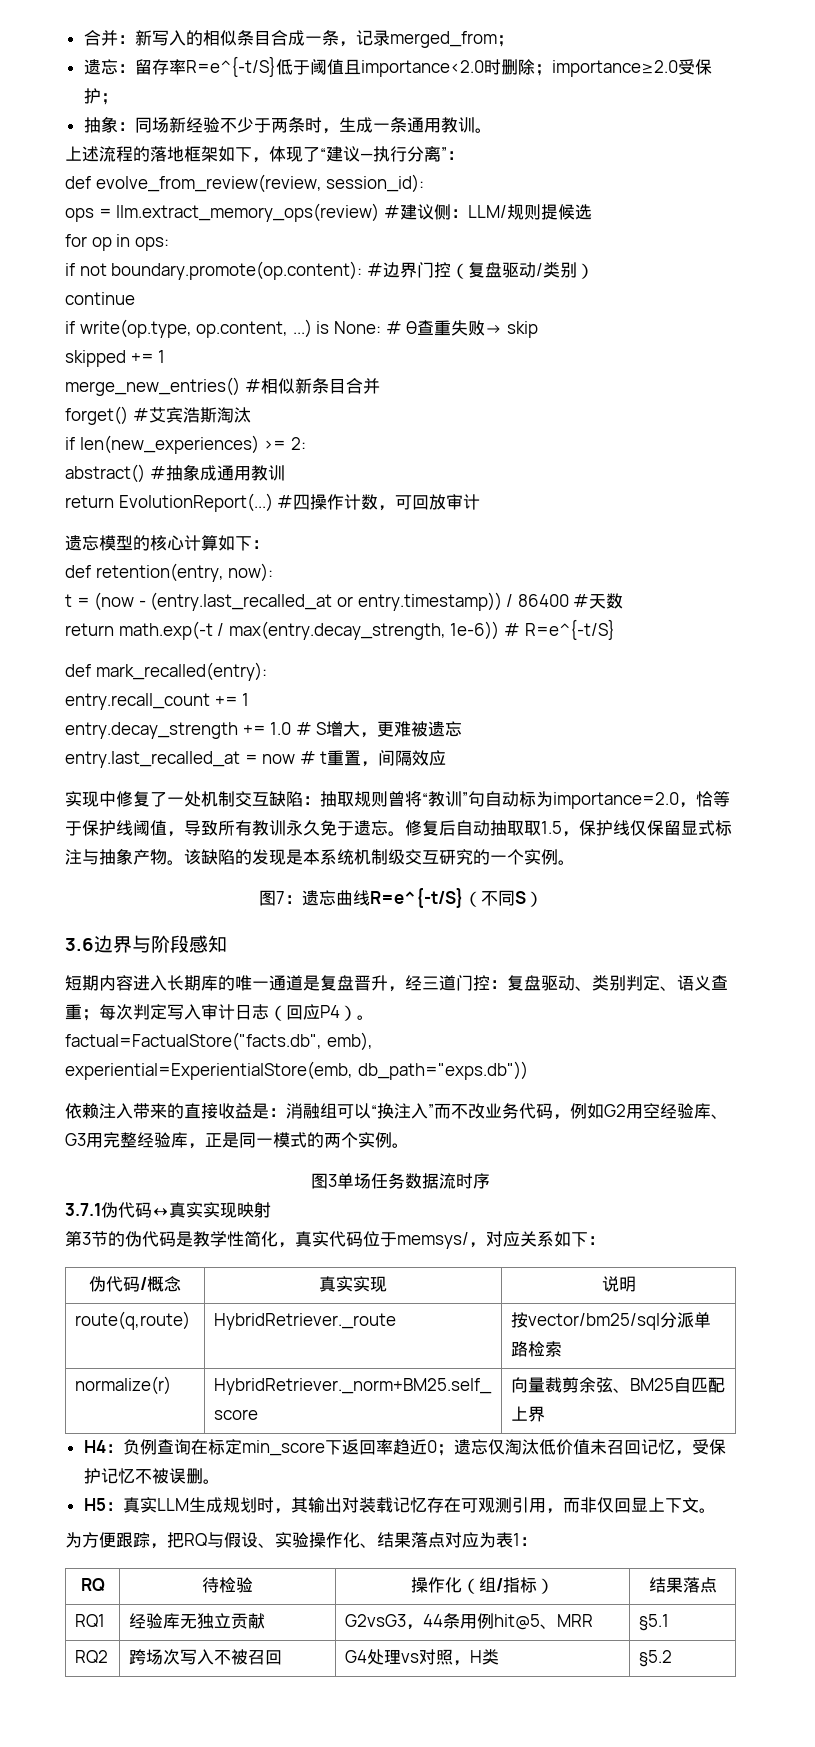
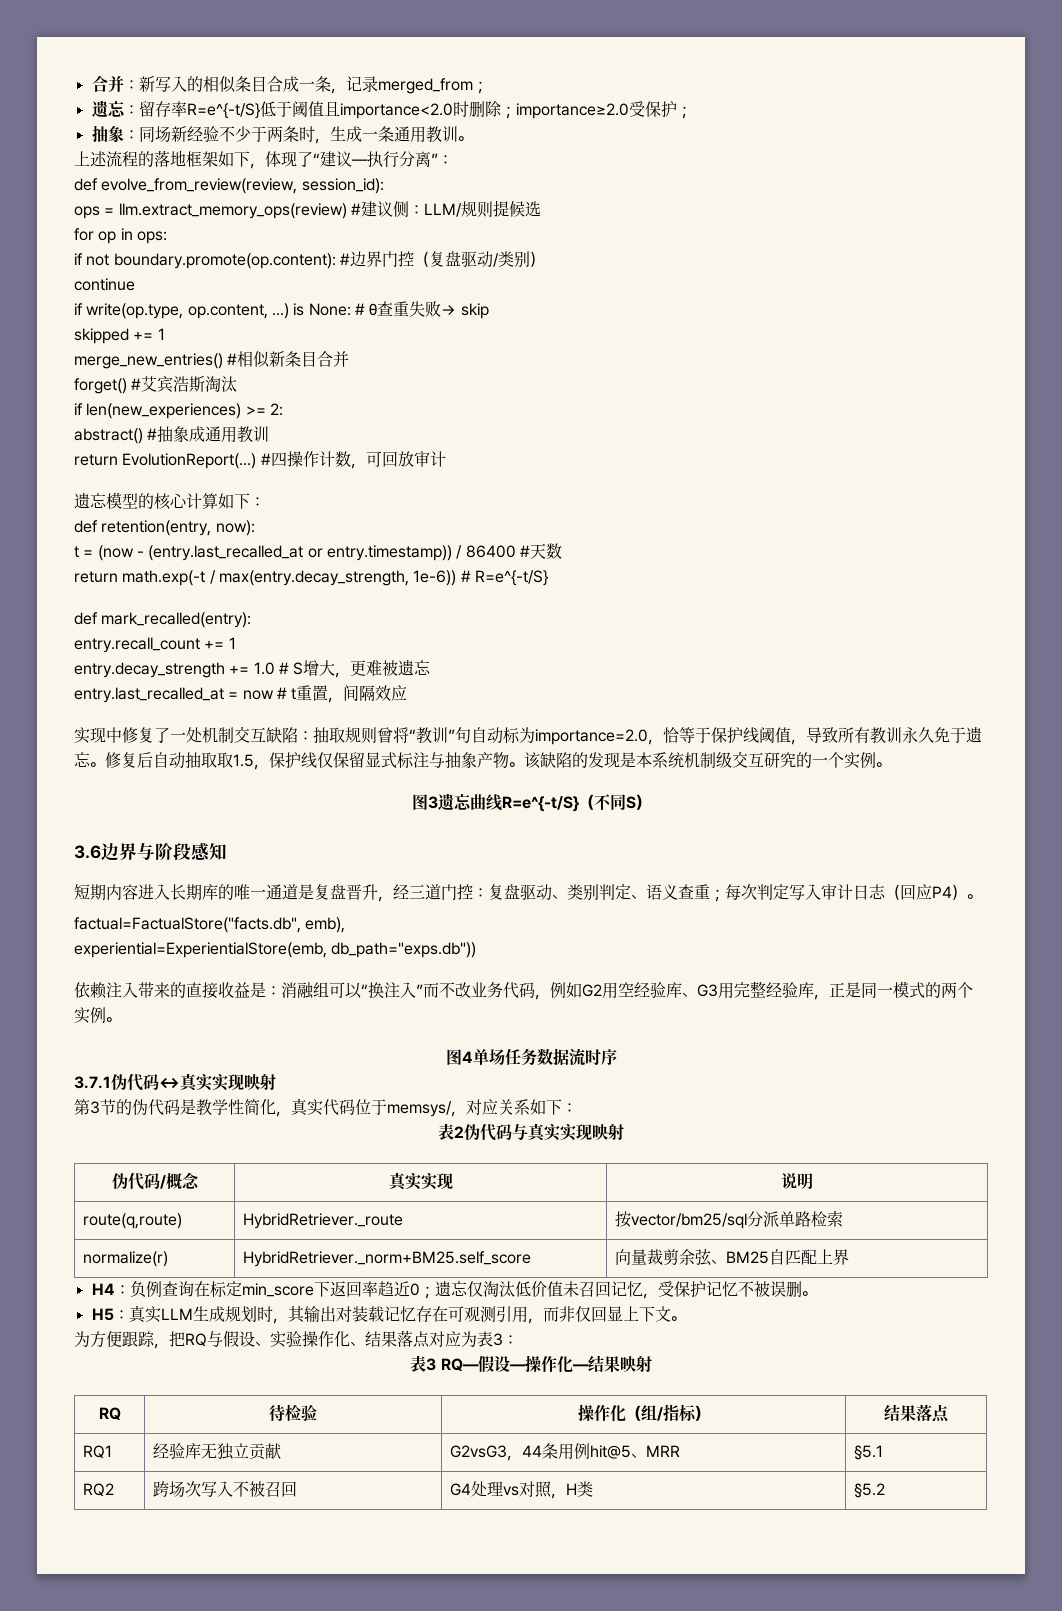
- 图7：遗忘曲线R=e^{-t/S}（不同S）
+ 图3遗忘曲线R=e^{-t/S}（不同S）
- 图3单场任务数据流时序
+ 图4单场任务数据流时序
+ 表2伪代码与真实实现映射
- 为方便跟踪，把RQ与假设、实验操作化、结果落点对应为表1：
+ 为方便跟踪，把RQ与假设、实验操作化、结果落点对应为表3：
+ 表3 RQ—假设—操作化—结果映射

